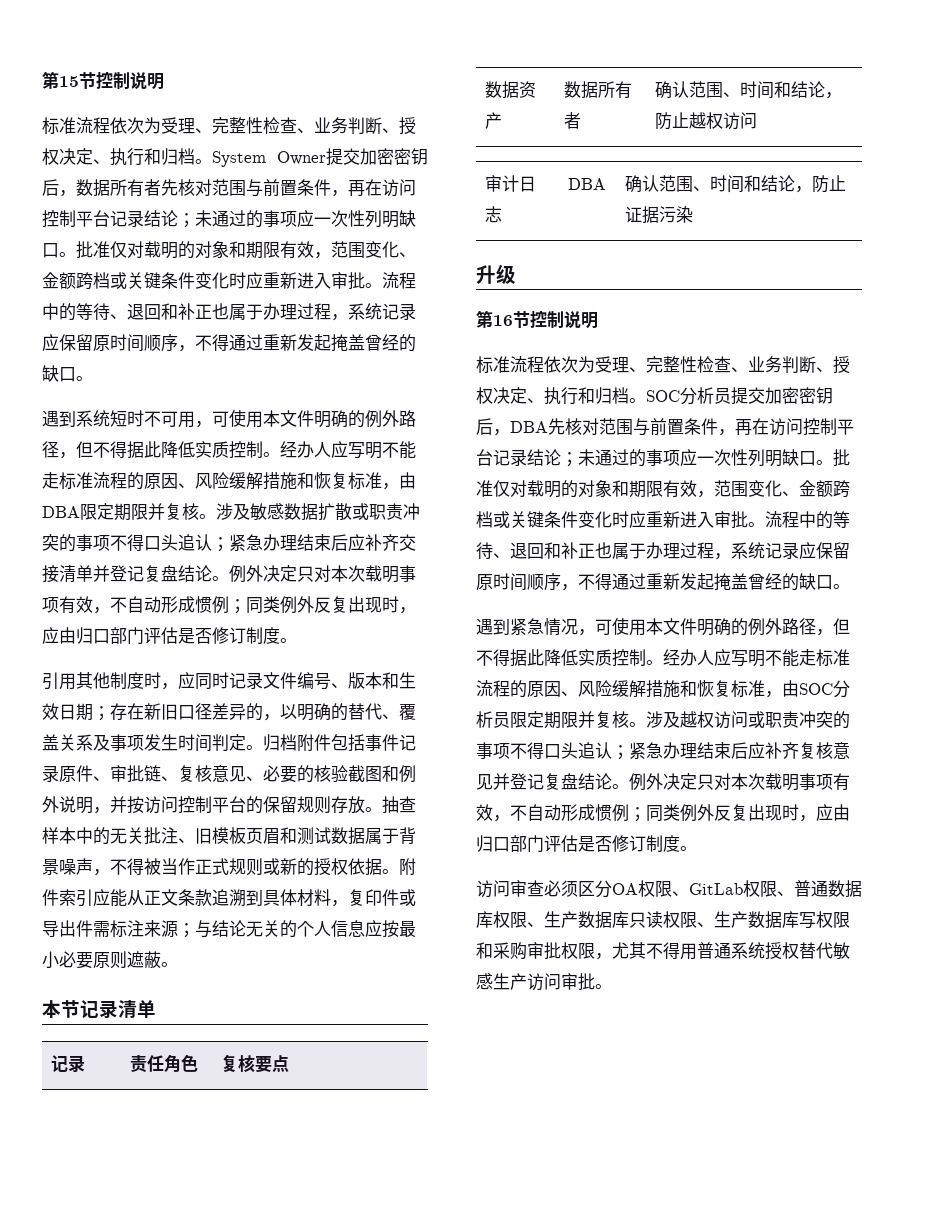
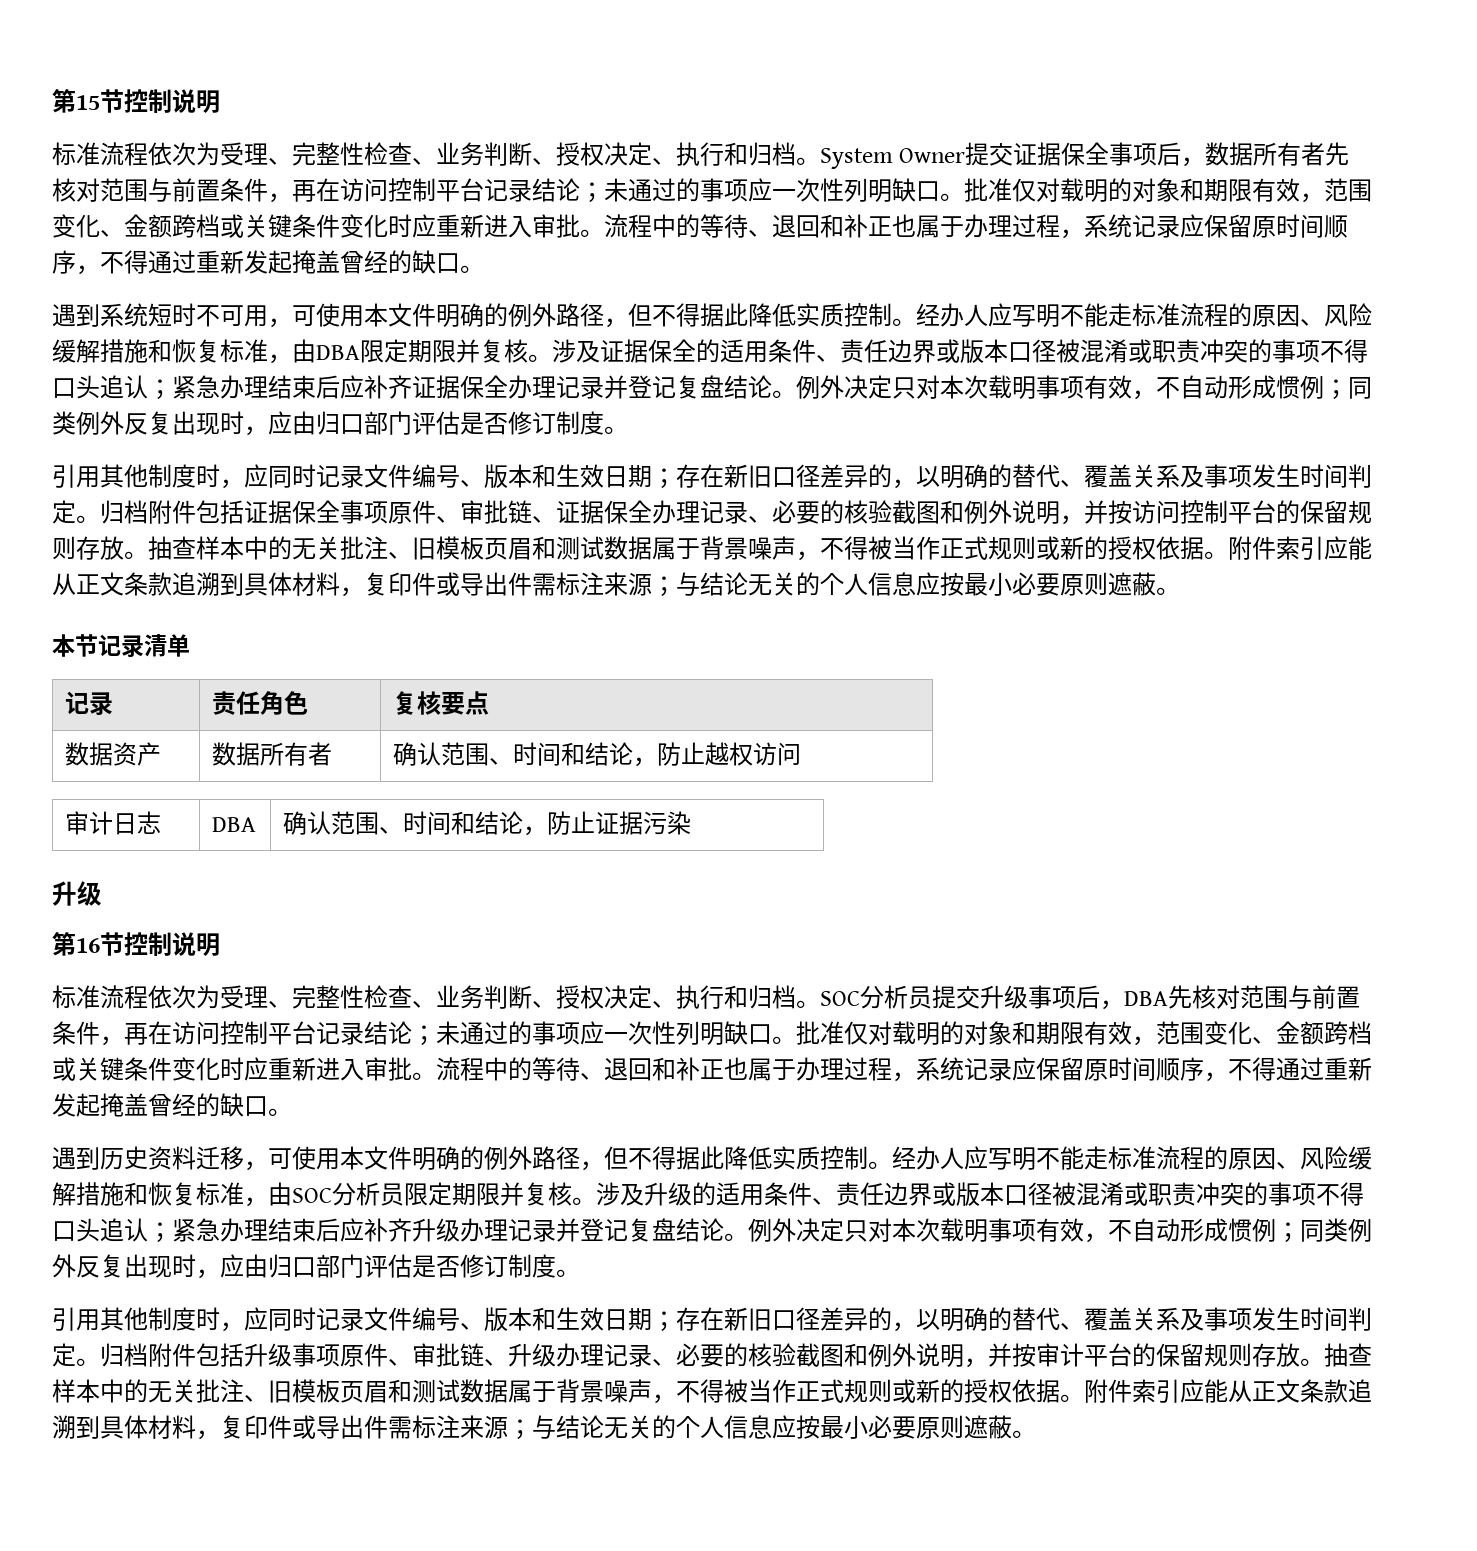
- System Owner提交加密密钥后，数据所有者先核对范围与前置条件，再在访问控制平台记录结论；未通过的事项应一次性列明缺口。
+ System Owner提交证据保全事项后，数据所有者先核对范围与前置条件，再在访问控制平台记录结论；未通过的事项应一次性列明缺口。
- 涉及敏感数据扩散或职责冲突的事项不得口头追认；紧急办理结束后应补齐交接清单并登记复盘结论。
+ 涉及证据保全的适用条件、责任边界或版本口径被混淆或职责冲突的事项不得口头追认；紧急办理结束后应补齐证据保全办理记录并登记复盘结论。
- 归档附件包括事件记录原件、审批链、复核意见、必要的核验截图和例外说明，并按访问控制平台的保留规则存放。
+ 归档附件包括证据保全事项原件、审批链、证据保全办理记录、必要的核验截图和例外说明，并按访问控制平台的保留规则存放。
- SOC分析员提交加密密钥后，DBA先核对范围与前置条件，再在访问控制平台记录结论；未通过的事项应一次性列明缺口。
+ SOC分析员提交升级事项后，DBA先核对范围与前置条件，再在访问控制平台记录结论；未通过的事项应一次性列明缺口。
- 遇到紧急情况，可使用本文件明确的例外路径，但不得据此降低实质控制。
+ 遇到历史资料迁移，可使用本文件明确的例外路径，但不得据此降低实质控制。
- 涉及越权访问或职责冲突的事项不得口头追认；紧急办理结束后应补齐复核意见并登记复盘结论。
+ 涉及升级的适用条件、责任边界或版本口径被混淆或职责冲突的事项不得口头追认；紧急办理结束后应补齐升级办理记录并登记复盘结论。
- 访问审查必须区分OA权限、GitLab权限、普通数据库权限、生产数据库只读权限、生产数据库写权限和采购审批权限，尤其不得用普通系统授权替代敏感生产访问审批。
+ 引用其他制度时，应同时记录文件编号、版本和生效日期；存在新旧口径差异的，以明确的替代、覆盖关系及事项发生时间判定。归档附件包括升级事项原件、审批链、升级办理记录、必要的核验截图和例外说明，并按审计平台的保留规则存放。抽查样本中的无关批注、旧模板页眉和测试数据属于背景噪声，不得被当作正式规则或新的授权依据。附件索引应能从正文条款追溯到具体材料，复印件或导出件需标注来源；与结论无关的个人信息应按最小必要原则遮蔽。

